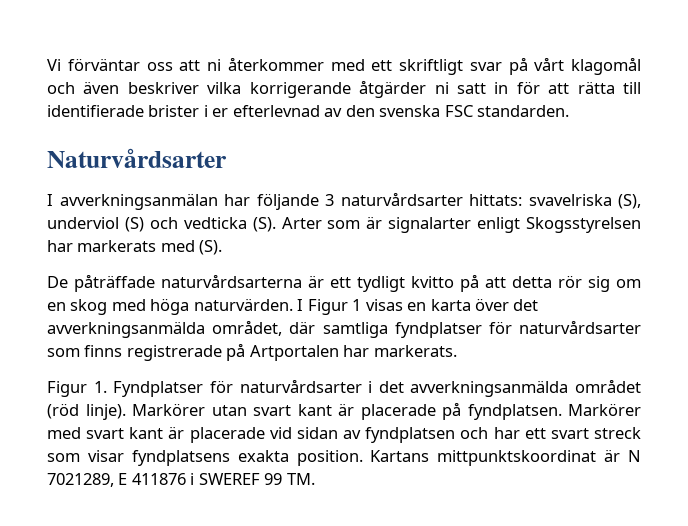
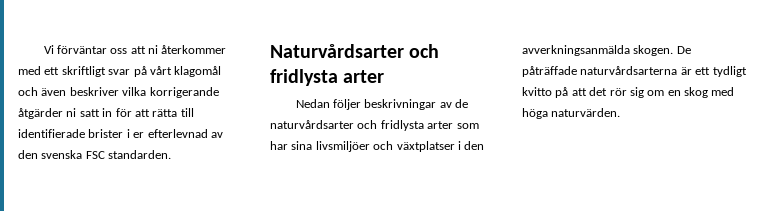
- Naturvårdsarter
- I avverkningsanmälan har följande 3 naturvårdsarter hittats: svavelriska (S), underviol (S) och vedticka (S). Arter som är signalarter enligt Skogsstyrelsen har markerats med (S).
- De påträffade naturvårdsarterna är ett tydligt kvitto på att detta rör sig om en skog med höga naturvärden. I Figur 1 visas en karta över det avverkningsanmälda området, där samtliga fyndplatser för naturvårdsarter som finns registrerade på Artportalen har markerats.
- Figur 1. Fyndplatser för naturvårdsarter i det avverkningsanmälda området (röd linje). Markörer utan svart kant är placerade på fyndplatsen. Markörer med svart kant är placerade vid sidan av fyndplatsen och har ett svart streck som visar fyndplatsens exakta position. Kartans mittpunktskoordinat är N 7021289, E 411876 i SWEREF 99 TM.
+ Naturvårdsarter och fridlysta arter
+ Nedan följer beskrivningar av de naturvårdsarter och fridlysta arter som har sina livsmiljöer och växtplatser i den avverkningsanmälda skogen. De påträffade naturvårdsarterna är ett tydligt kvitto på att det rör sig om en skog med höga naturvärden.

